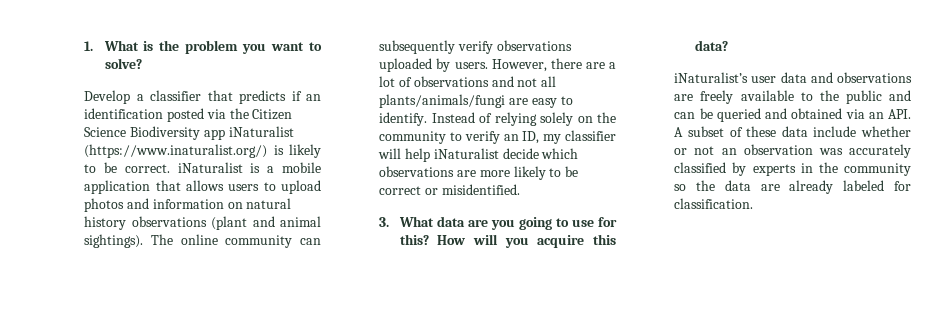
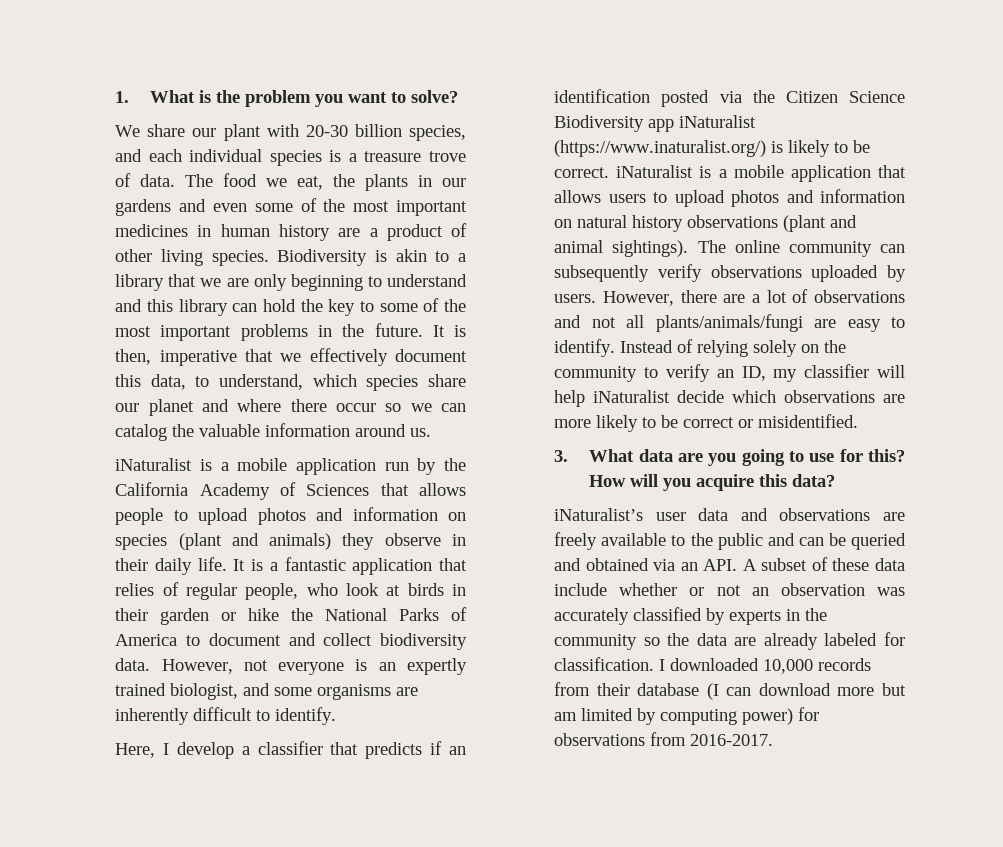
- Develop a classifier that predicts if an identification posted via the Citizen Science Biodiversity app iNaturalist (https://www.inaturalist.org/) is likely to be correct. iNaturalist is a mobile application that allows users to upload photos and information on natural history observations (plant and animal sightings).
+ We share our plant with 20-30 billion species, and each individual species is a treasure trove of data. The food we eat, the plants in our gardens and even some of the most important medicines in human history are a product of other living species. Biodiversity is akin to a library that we are only beginning to understand and this library can hold the key to some of the most important problems in the future. It is then, imperative that we effectively document this data, to understand, which species share our planet and where there occur so we can catalog the valuable information around us.
+ iNaturalist is a mobile application run by the California Academy of Sciences that allows people to upload photos and information on species (plant and animals) they observe in their daily life. It is a fantastic application that relies of regular people, who look at birds in their garden or hike the National Parks of America to document and collect biodiversity data. However, not everyone is an expertly trained biologist, and some organisms are inherently difficult to identify.
+ Here, I develop a classifier that predicts if an identification posted via the Citizen Science Biodiversity app iNaturalist (https://www.inaturalist.org/) is likely to be correct. iNaturalist is a mobile application that allows users to upload photos and information on natural history observations (plant and animal sightings).
+ I downloaded 10,000 records from their database (I can download more but am limited by computing power) for observations from 2016-2017.

